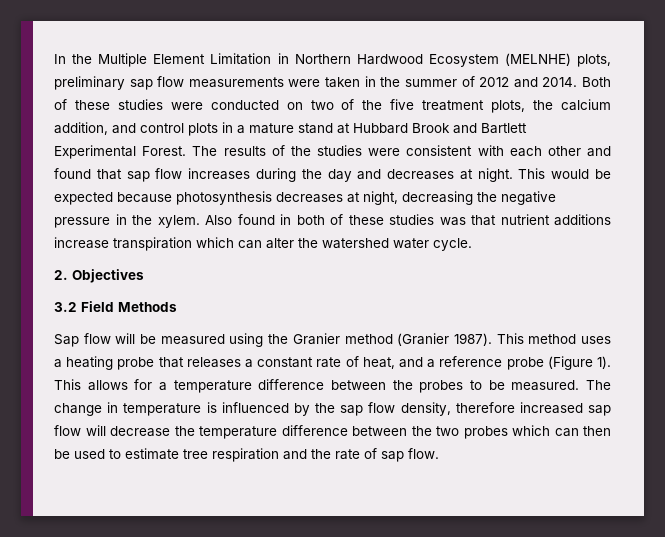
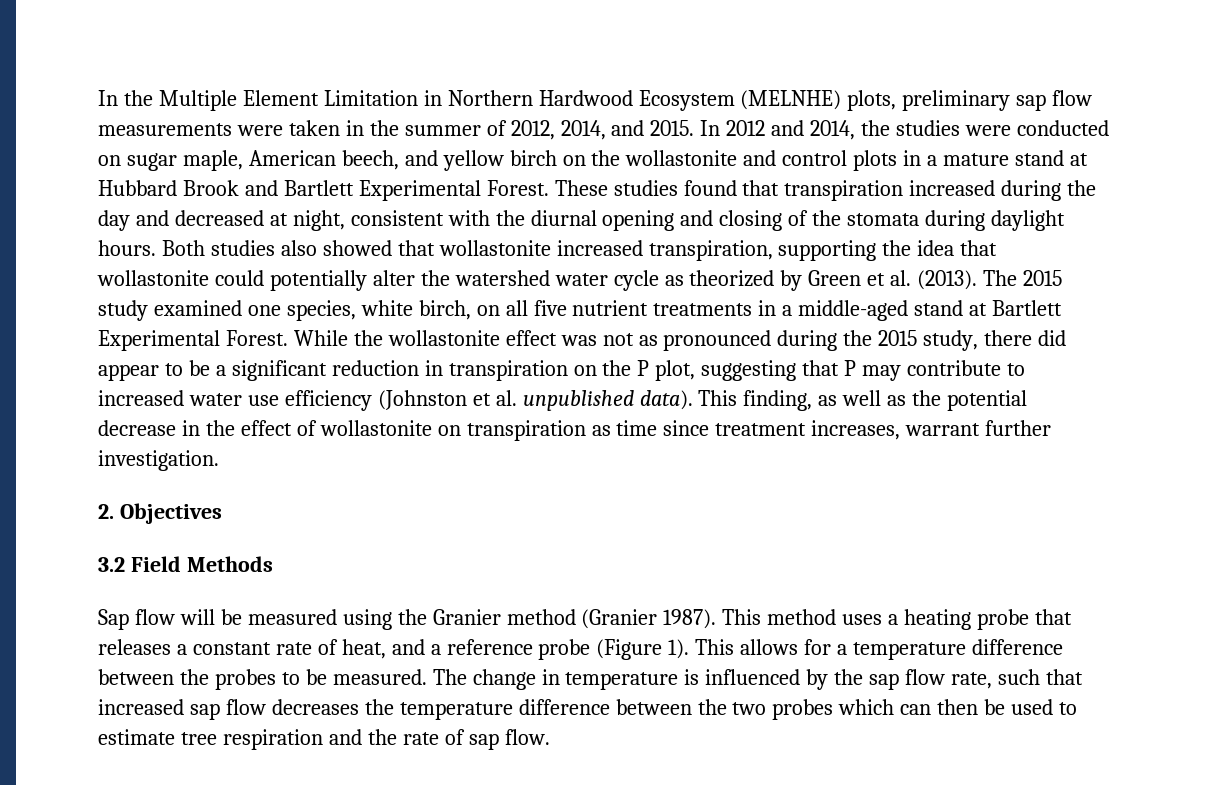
- In the Multiple Element Limitation in Northern Hardwood Ecosystem (MELNHE) plots, preliminary sap flow measurements were taken in the summer of 2012 and 2014. Both of these studies were conducted on two of the five treatment plots, the calcium addition, and control plots in a mature stand at Hubbard Brook and Bartlett Experimental Forest.
+ In the Multiple Element Limitation in Northern Hardwood Ecosystem (MELNHE) plots, preliminary sap flow measurements were taken in the summer of 2012, 2014, and 2015. In 2012 and 2014, the studies were conducted on sugar maple, American beech, and yellow birch on the wollastonite and control plots in a mature stand at Hubbard Brook and Bartlett Experimental Forest.
- The results of the studies were consistent with each other and found that sap flow increases during the day and decreases at night. This would be expected because photosynthesis decreases at night, decreasing the negative pressure in the xylem. Also found in both of these studies was that nutrient additions increase transpiration which can alter the watershed water cycle.
+ These studies found that transpiration increased during the day and decreased at night, consistent with the diurnal opening and closing of the stomata during daylight hours. Both studies also showed that wollastonite increased transpiration, supporting the idea that wollastonite could potentially alter the watershed water cycle as theorized by Green et al. (2013). The 2015 study examined one species, white birch, on all five nutrient treatments in a middle-aged stand at Bartlett Experimental Forest. While the wollastonite effect was not as pronounced during the 2015 study, there did appear to be a significant reduction in transpiration on the P plot, suggesting that P may contribute to increased water use efficiency (Johnston et al. unpublished data). This finding, as well as the potential decrease in the effect of wollastonite on transpiration as time since treatment increases, warrant further investigation.
- The change in temperature is influenced by the sap flow density, therefore increased sap flow will decrease the temperature difference between the two probes which can then be used to estimate tree respiration and the rate of sap flow.
+ The change in temperature is influenced by the sap flow rate, such that increased sap flow decreases the temperature difference between the two probes which can then be used to estimate tree respiration and the rate of sap flow.

